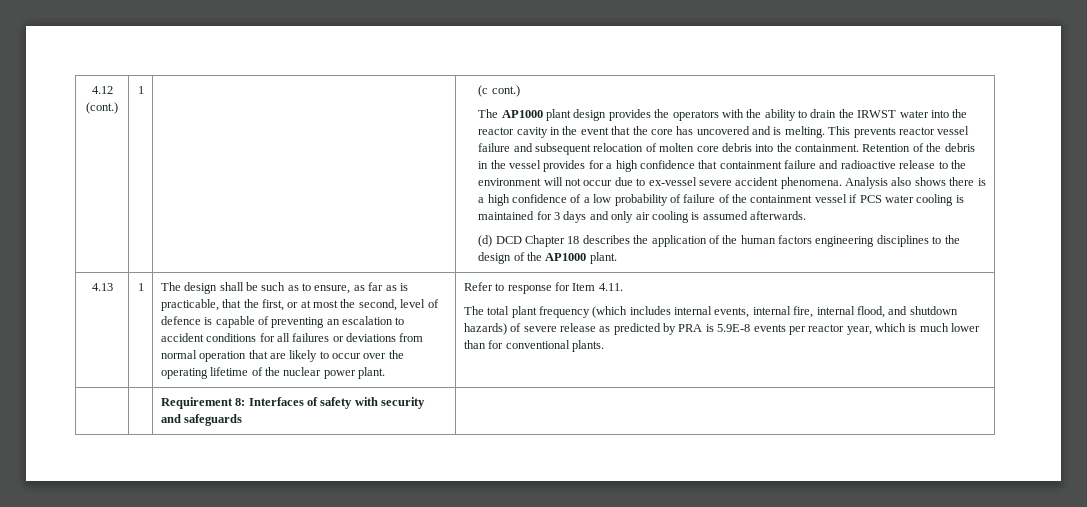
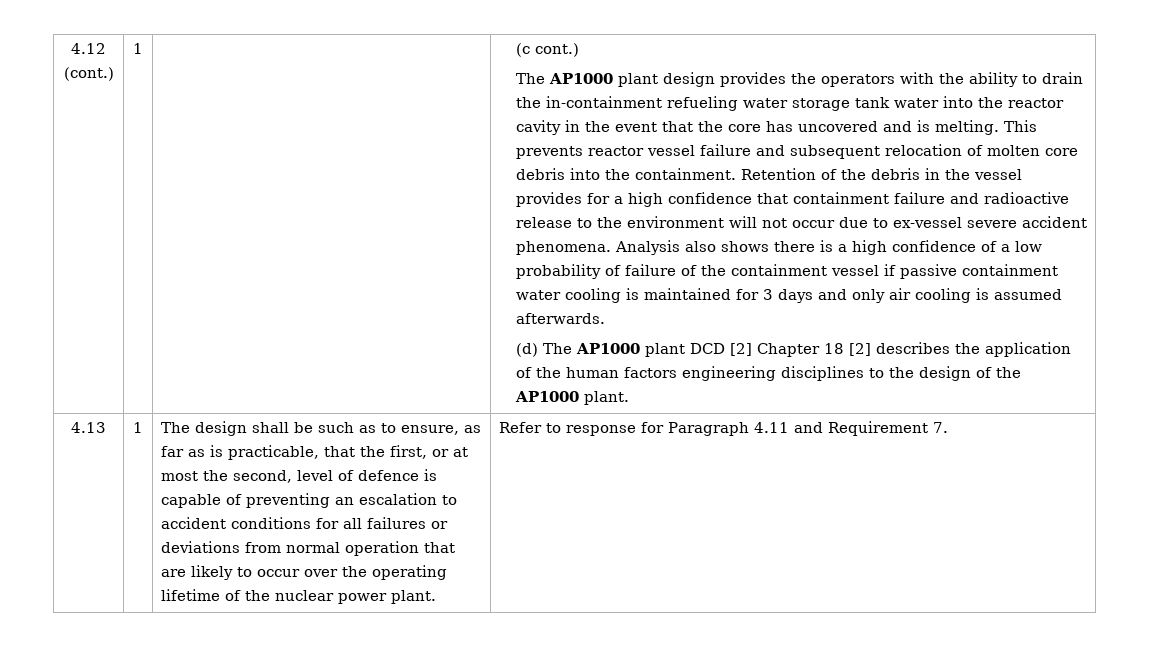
- The AP1000 plant design provides the operators with the ability to drain the IRWST water into the reactor cavity in the event that the core has uncovered and is melting.
+ The AP1000 plant design provides the operators with the ability to drain the in-containment refueling water storage tank water into the reactor cavity in the event that the core has uncovered and is melting.
- Analysis also shows there is a high confidence of a low probability of failure of the containment vessel if PCS water cooling is maintained for 3 days and only air cooling is assumed afterwards.
+ Analysis also shows there is a high confidence of a low probability of failure of the containment vessel if passive containment water cooling is maintained for 3 days and only air cooling is assumed afterwards.
- (d) DCD Chapter 18 describes the application of the human factors engineering disciplines to the design of the AP1000 plant.
+ (d) The AP1000 plant DCD [2] Chapter 18 [2] describes the application of the human factors engineering disciplines to the design of the AP1000 plant.
- Refer to response for Item 4.11.
- The total plant frequency (which includes internal events, internal fire, internal flood, and shutdown hazards) of severe release as predicted by PRA is 5.9E-8 events per reactor year, which is much lower than for conventional plants.
- | | Requirement 8: Interfaces of safety with security and safeguards |
+ Refer to response for Paragraph 4.11 and Requirement 7.

